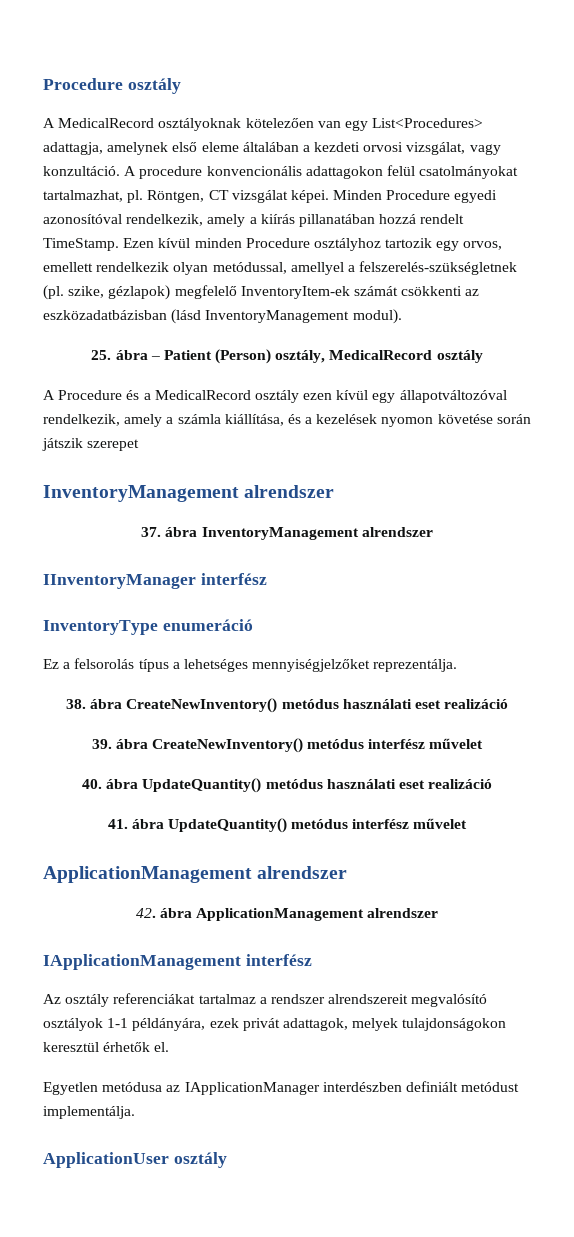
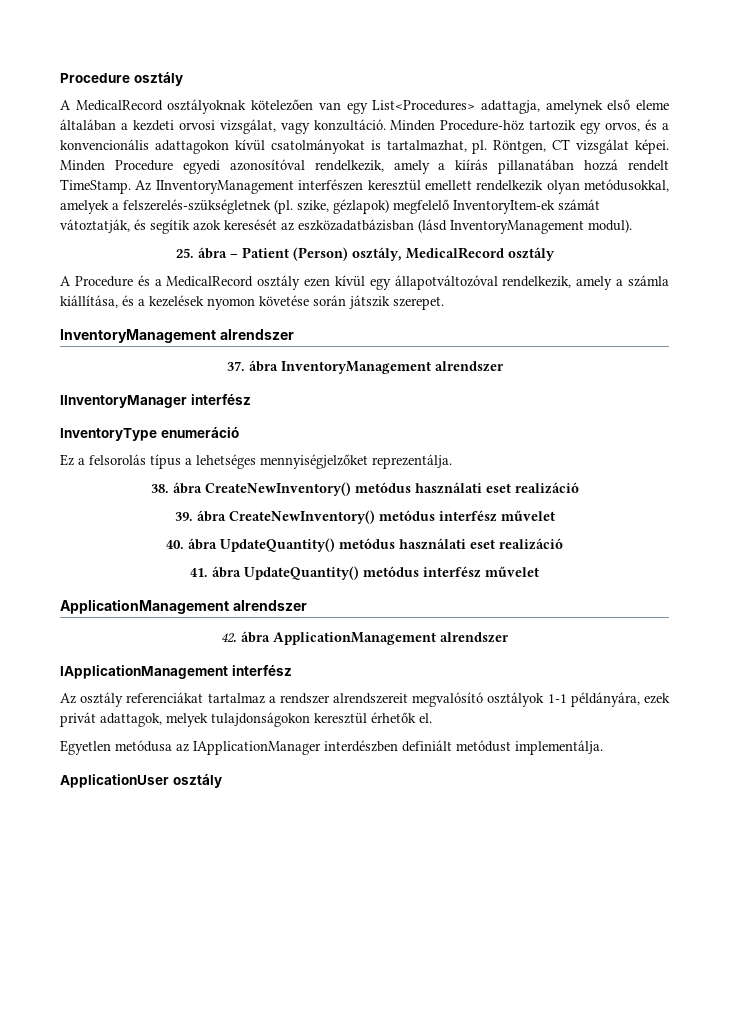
- A procedure konvencionális adattagokon felül csatolmányokat tartalmazhat, pl.
+ Minden Procedure-höz tartozik egy orvos, és a konvencionális adattagokon kívül csatolmányokat is tartalmazhat, pl.
- Ezen kívül minden Procedure osztályhoz tartozik egy orvos, emellett rendelkezik olyan metódussal, amellyel a felszerelés-szükségletnek (pl. szike, gézlapok) megfelelő InventoryItem-ek számát csökkenti az eszközadatbázisban (lásd InventoryManagement modul).
+ Az IInventoryManagement interfészen keresztül emellett rendelkezik olyan metódusokkal, amelyek a felszerelés-szükségletnek (pl. szike, gézlapok) megfelelő InventoryItem-ek számát vátoztatják, és segítik azok keresését az eszközadatbázisban (lásd InventoryManagement modul).
- A Procedure és a MedicalRecord osztály ezen kívül egy állapotváltozóval rendelkezik, amely a számla kiállítása, és a kezelések nyomon követése során játszik szerepet
+ A Procedure és a MedicalRecord osztály ezen kívül egy állapotváltozóval rendelkezik, amely a számla kiállítása, és a kezelések nyomon követése során játszik szerepet.

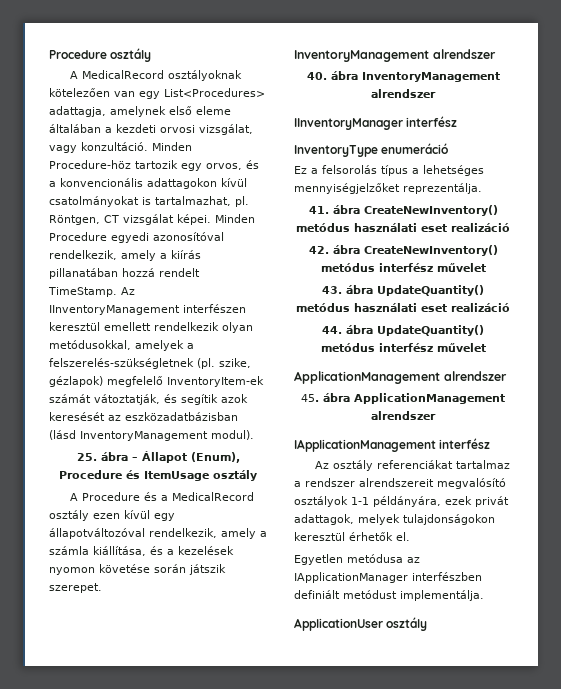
- 25. ábra – Patient (Person) osztály, MedicalRecord osztály
+ 25. ábra – Állapot (Enum), Procedure és ItemUsage osztály
- 37. ábra InventoryManagement alrendszer
+ 40. ábra InventoryManagement alrendszer
- 38. ábra CreateNewInventory() metódus használati eset realizáció
+ 41. ábra CreateNewInventory() metódus használati eset realizáció
- 39. ábra CreateNewInventory() metódus interfész művelet
+ 42. ábra CreateNewInventory() metódus interfész művelet
- 40. ábra UpdateQuantity() metódus használati eset realizáció
+ 43. ábra UpdateQuantity() metódus használati eset realizáció
- 41. ábra UpdateQuantity() metódus interfész művelet
+ 44. ábra UpdateQuantity() metódus interfész művelet
- 42. ábra ApplicationManagement alrendszer
+ 45. ábra ApplicationManagement alrendszer
- Egyetlen metódusa az IApplicationManager interdészben definiált metódust implementálja.
+ Egyetlen metódusa az IApplicationManager interfészben definiált metódust implementálja.

